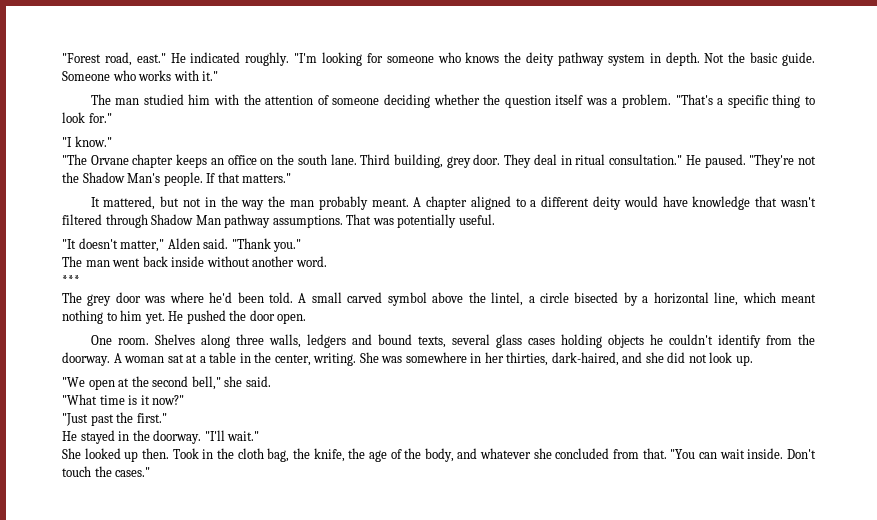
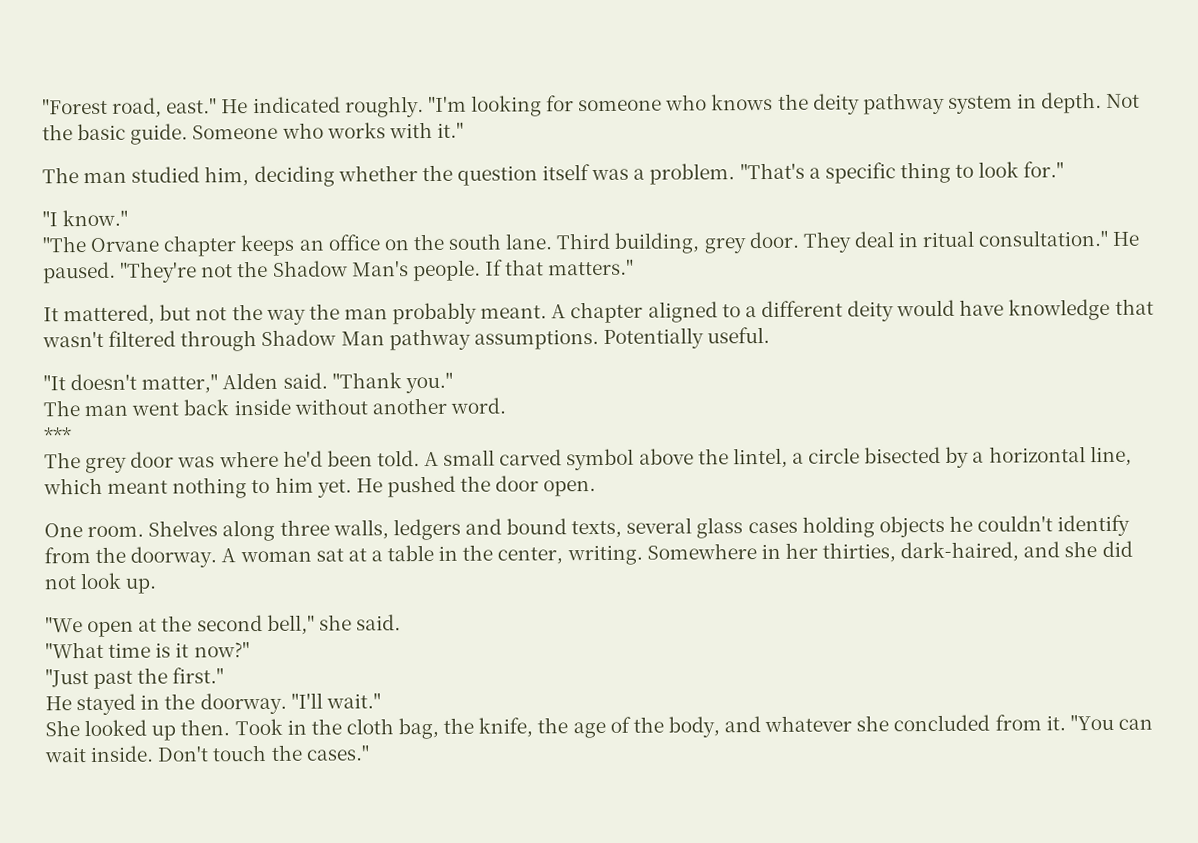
- The man studied him with the attention of someone deciding whether the question itself was a problem.
+ The man studied him, deciding whether the question itself was a problem.
- It mattered, but not in the way the man probably meant.
+ It mattered, but not the way the man probably meant.
- That was potentially useful.
+ Potentially useful.
- She was somewhere in her thirties, dark-haired, and she did not look up.
+ Somewhere in her thirties, dark-haired, and she did not look up.
- Took in the cloth bag, the knife, the age of the body, and whatever she concluded from that.
+ Took in the cloth bag, the knife, the age of the body, and whatever she concluded from it.

